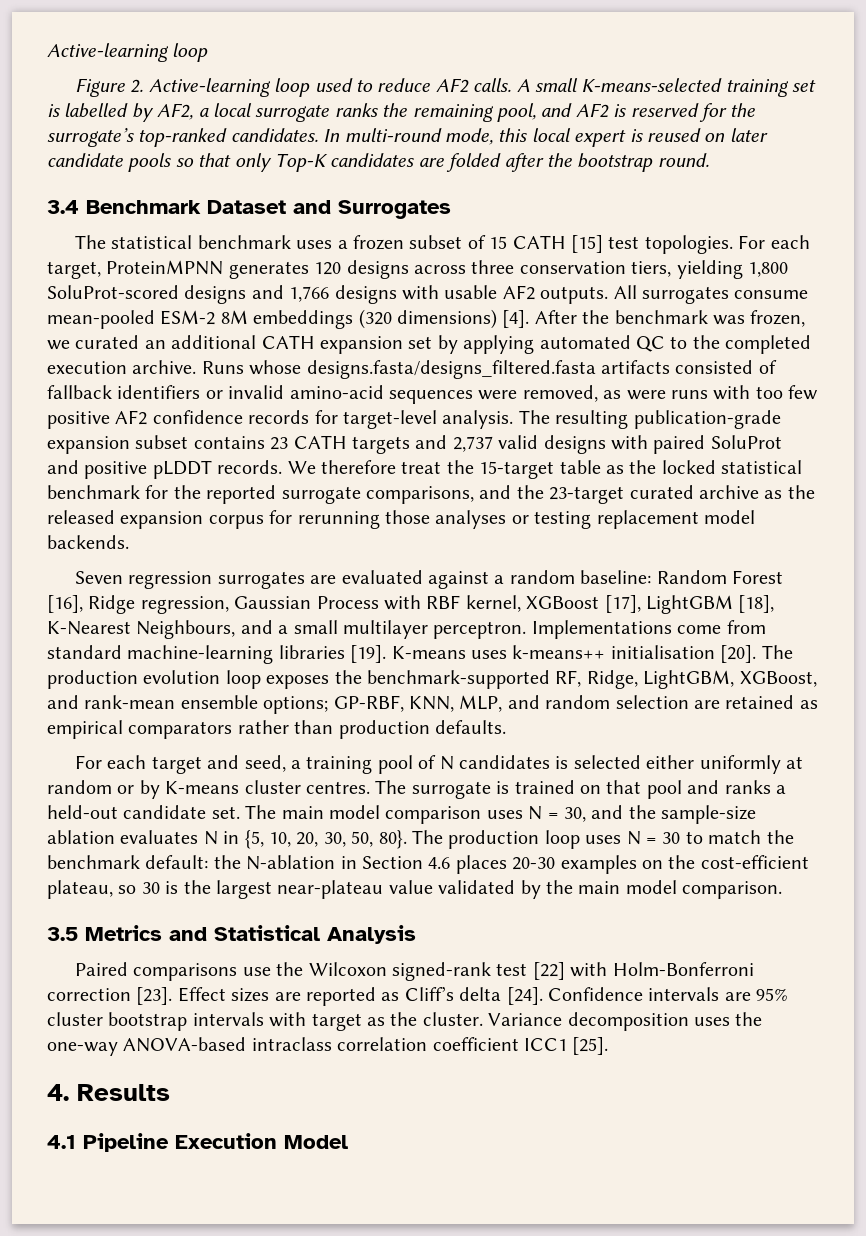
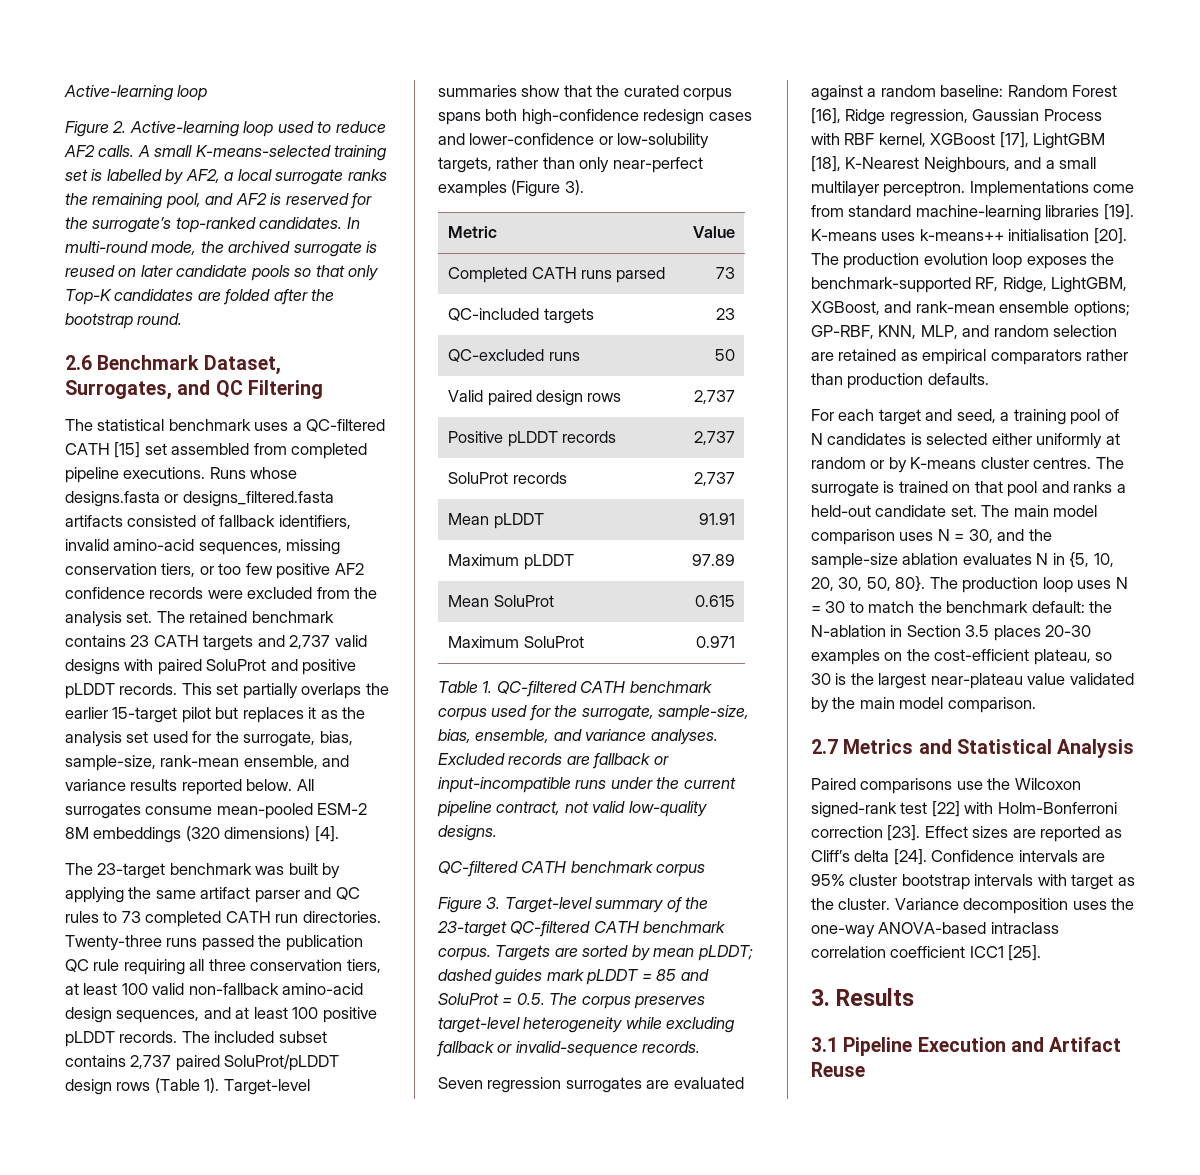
- In multi-round mode, this local expert is reused on later candidate pools so that only Top-K candidates are folded after the bootstrap round.
+ In multi-round mode, the archived surrogate is reused on later candidate pools so that only Top-K candidates are folded after the bootstrap round.
- 3.4 Benchmark Dataset and Surrogates
+ 2.6 Benchmark Dataset, Surrogates, and QC Filtering
- The statistical benchmark uses a frozen subset of 15 CATH [15] test topologies. For each target, ProteinMPNN generates 120 designs across three conservation tiers, yielding 1,800 SoluProt-scored designs and 1,766 designs with usable AF2 outputs. All surrogates consume mean-pooled ESM-2 8M embeddings (320 dimensions) [4]. After the benchmark was frozen, we curated an additional CATH expansion set by applying automated QC to the completed execution archive. Runs whose designs.fasta/designs_filtered.fasta artifacts consisted of fallback identifiers or invalid amino-acid sequences were removed, as were runs with too few positive AF2 confidence records for target-level analysis. The resulting publication-grade expansion subset contains 23 CATH targets and 2,737 valid designs with paired SoluProt and positive pLDDT records.
+ The statistical benchmark uses a QC-filtered CATH [15] set assembled from completed pipeline executions. Runs whose designs.fasta or designs_filtered.fasta artifacts consisted of fallback identifiers, invalid amino-acid sequences, missing conservation tiers, or too few positive AF2 confidence records were excluded from the analysis set. The retained benchmark contains 23 CATH targets and 2,737 valid designs with paired SoluProt and positive pLDDT records.
- We therefore treat the 15-target table as the locked statistical benchmark for the reported surrogate comparisons, and the 23-target curated archive as the released expansion corpus for rerunning those analyses or testing replacement model backends.
+ This set partially overlaps the earlier 15-target pilot but replaces it as the analysis set used for the surrogate, bias, sample-size, rank-mean ensemble, and variance results reported below. All surrogates consume mean-pooled ESM-2 8M embeddings (320 dimensions) [4].
+ The 23-target benchmark was built by applying the same artifact parser and QC rules to 73 completed CATH run directories. Twenty-three runs passed the publication QC rule requiring all three conservation tiers, at least 100 valid non-fallback amino-acid design sequences, and at least 100 positive pLDDT records. The included subset contains 2,737 paired SoluProt/pLDDT design rows (Table 1). Target-level summaries show that the curated corpus spans both high-confidence redesign cases and lower-confidence or low-solubility targets, rather than only near-perfect examples (Figure 3).
+ Metric | Value
+ Completed CATH runs parsed | 73
+ QC-included targets | 23
+ QC-excluded runs | 50
+ Valid paired design rows | 2,737
+ Positive pLDDT records | 2,737
+ SoluProt records | 2,737
+ Mean pLDDT | 91.91
+ Maximum pLDDT | 97.89
+ Mean SoluProt | 0.615
+ Maximum SoluProt | 0.971
+ Table 1. QC-filtered CATH benchmark corpus used for the surrogate, sample-size, bias, ensemble, and variance analyses. Excluded records are fallback or input-incompatible runs under the current pipeline contract, not valid low-quality designs.
+ QC-filtered CATH benchmark corpus
+ Figure 3. Target-level summary of the 23-target QC-filtered CATH benchmark corpus. Targets are sorted by mean pLDDT; dashed guides mark pLDDT = 85 and SoluProt = 0.5. The corpus preserves target-level heterogeneity while excluding fallback or invalid-sequence records.
- The production loop uses N = 30 to match the benchmark default: the N-ablation in Section 4.6 places 20-30 examples on the cost-efficient plateau, so 30 is the largest near-plateau value validated by the main model comparison.
+ The production loop uses N = 30 to match the benchmark default: the N-ablation in Section 3.5 places 20-30 examples on the cost-efficient plateau, so 30 is the largest near-plateau value validated by the main model comparison.
- 3.5 Metrics and Statistical Analysis
+ 2.7 Metrics and Statistical Analysis
- 4. Results
+ 3. Results
- 4.1 Pipeline Execution Model
+ 3.1 Pipeline Execution and Artifact Reuse

